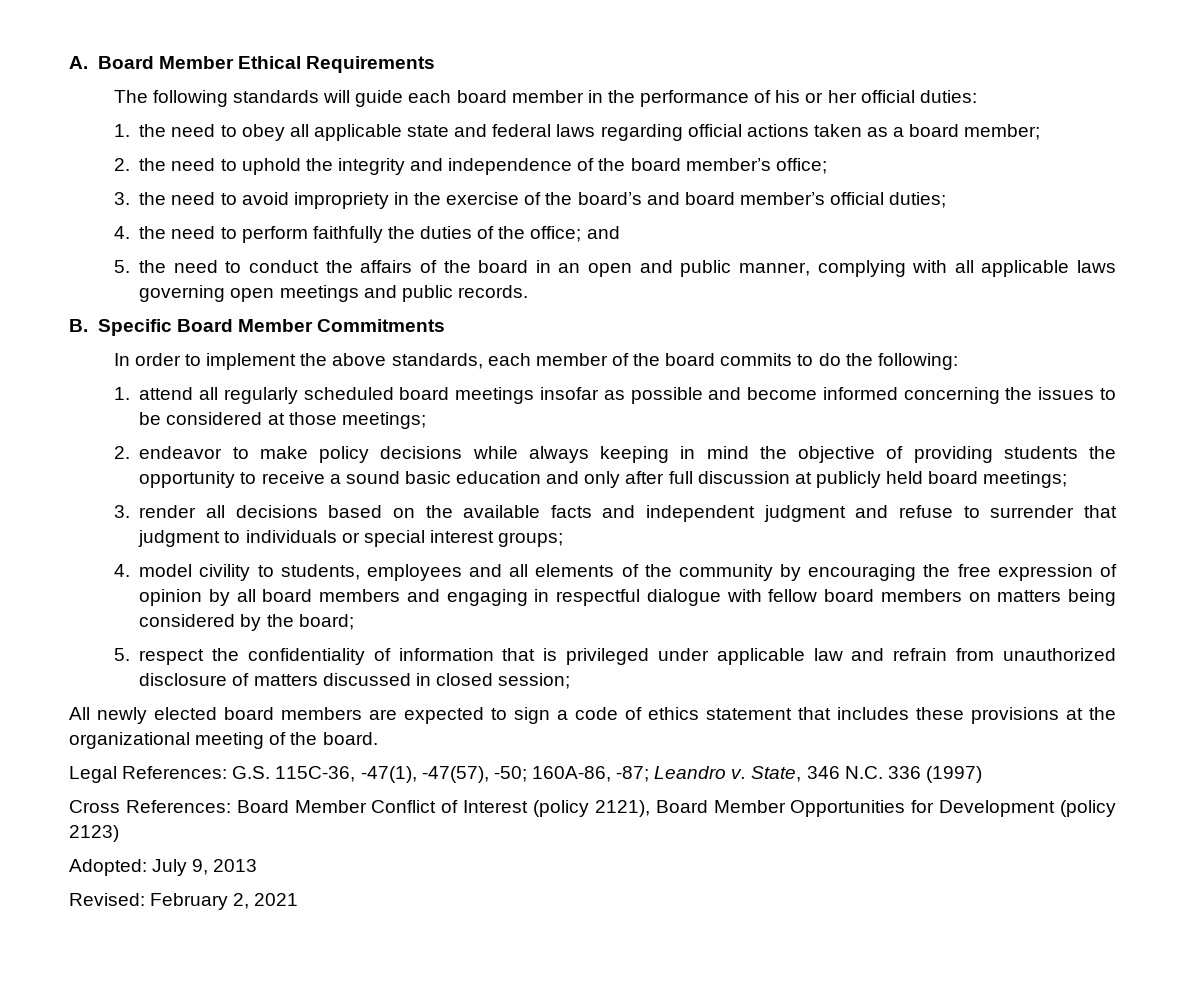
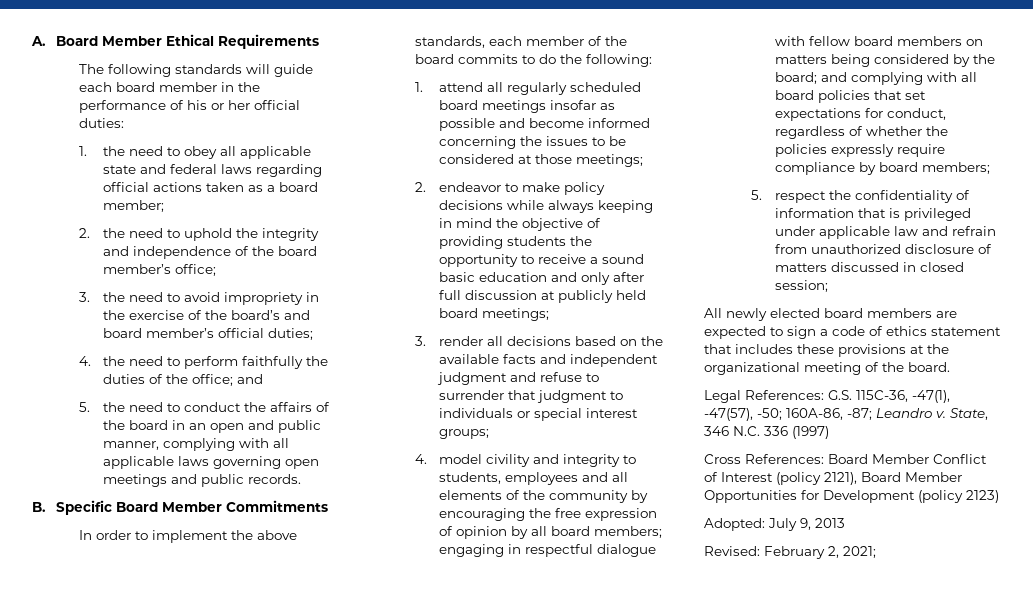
- 4. model civility to students, employees and all elements of the community by encouraging the free expression of opinion by all board members and engaging in respectful dialogue with fellow board members on matters being considered by the board;
+ 4. model civility and integrity to students, employees and all elements of the community by encouraging the free expression of opinion by all board members; engaging in respectful dialogue with fellow board members on matters being considered by the board; and complying with all board policies that set expectations for conduct, regardless of whether the policies expressly require compliance by board members;
- Revised: February 2, 2021
+ Revised: February 2, 2021;

